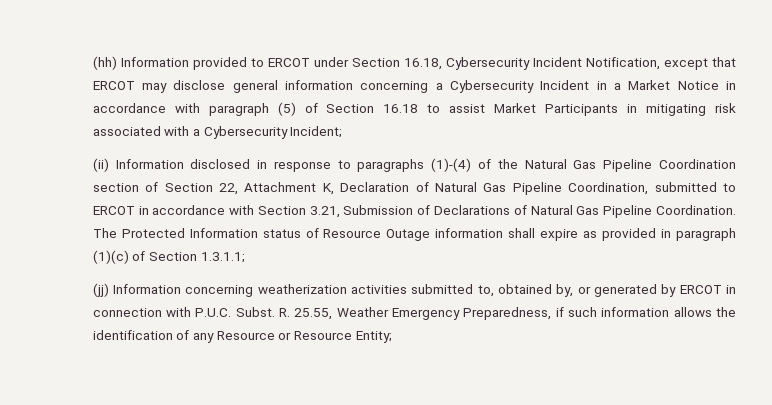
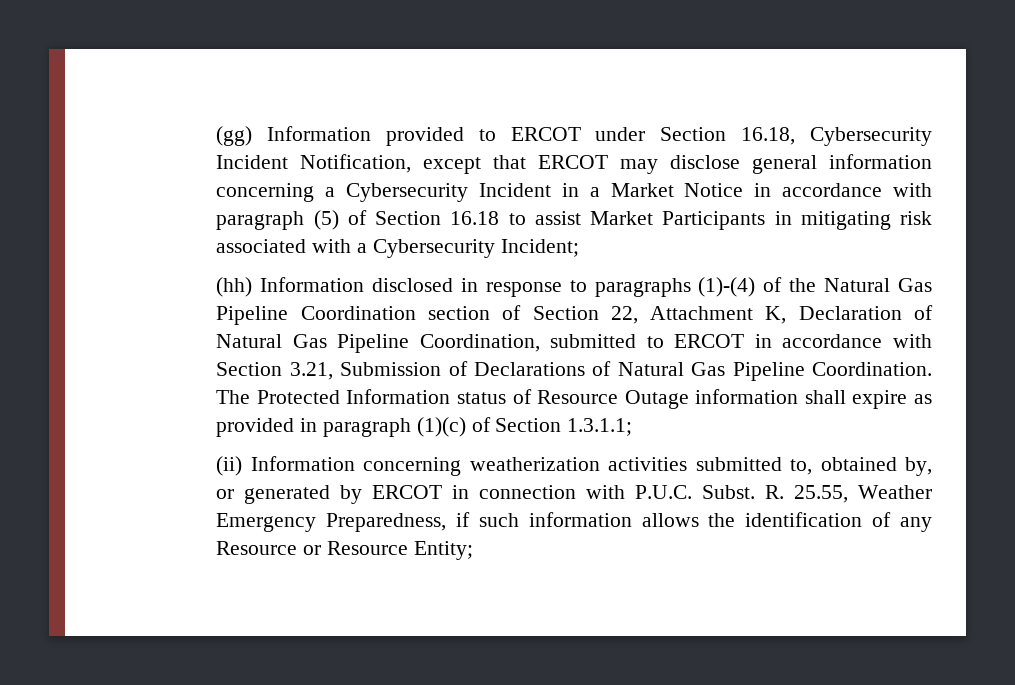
- (hh) Information provided to ERCOT under Section 16.18, Cybersecurity Incident Notification, except that ERCOT may disclose general information concerning a Cybersecurity Incident in a Market Notice in accordance with paragraph (5) of Section 16.18 to assist Market Participants in mitigating risk associated with a Cybersecurity Incident;
+ (gg) Information provided to ERCOT under Section 16.18, Cybersecurity Incident Notification, except that ERCOT may disclose general information concerning a Cybersecurity Incident in a Market Notice in accordance with paragraph (5) of Section 16.18 to assist Market Participants in mitigating risk associated with a Cybersecurity Incident;
- (ii) Information disclosed in response to paragraphs (1)-(4) of the Natural Gas Pipeline Coordination section of Section 22, Attachment K, Declaration of Natural Gas Pipeline Coordination, submitted to ERCOT in accordance with Section 3.21, Submission of Declarations of Natural Gas Pipeline Coordination.
+ (hh) Information disclosed in response to paragraphs (1)-(4) of the Natural Gas Pipeline Coordination section of Section 22, Attachment K, Declaration of Natural Gas Pipeline Coordination, submitted to ERCOT in accordance with Section 3.21, Submission of Declarations of Natural Gas Pipeline Coordination.
- (jj) Information concerning weatherization activities submitted to, obtained by, or generated by ERCOT in connection with P.U.C. Subst.
+ (ii) Information concerning weatherization activities submitted to, obtained by, or generated by ERCOT in connection with P.U.C. Subst.

